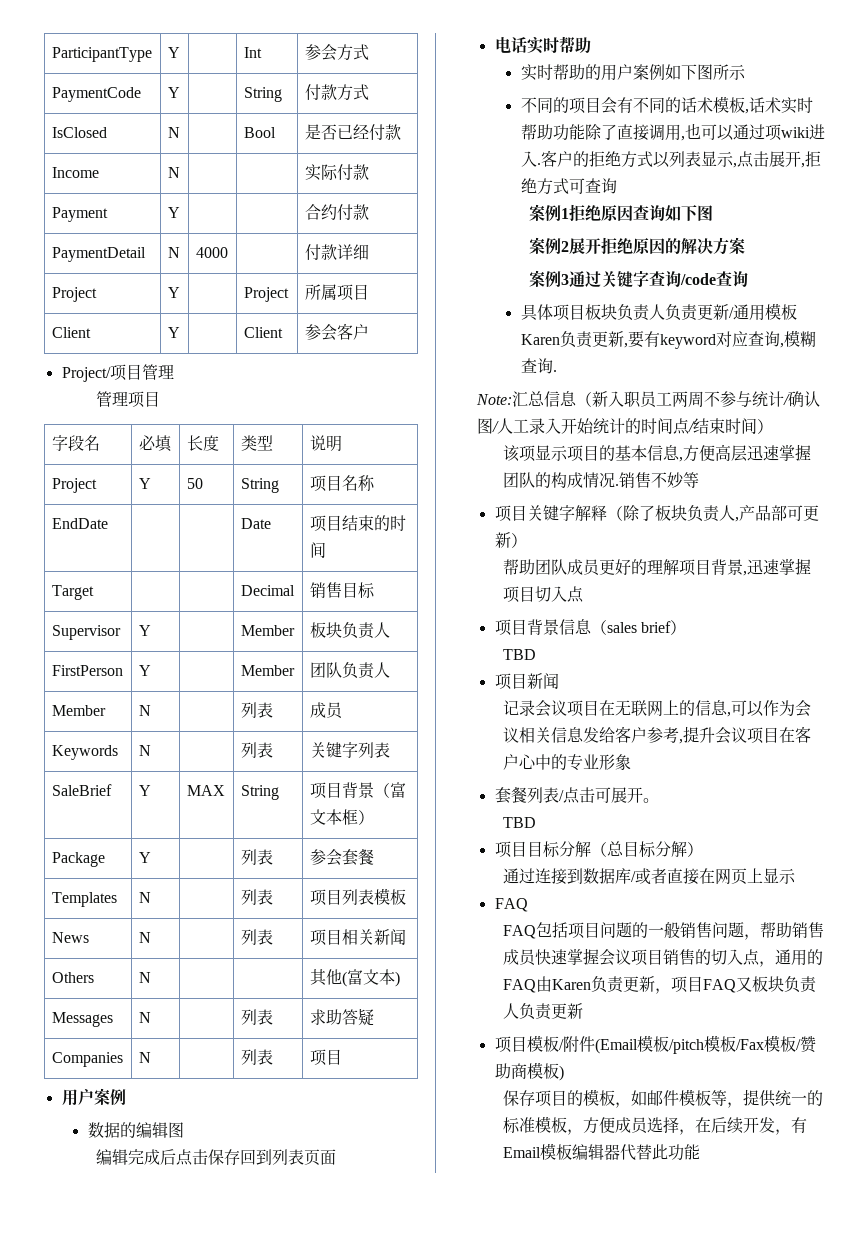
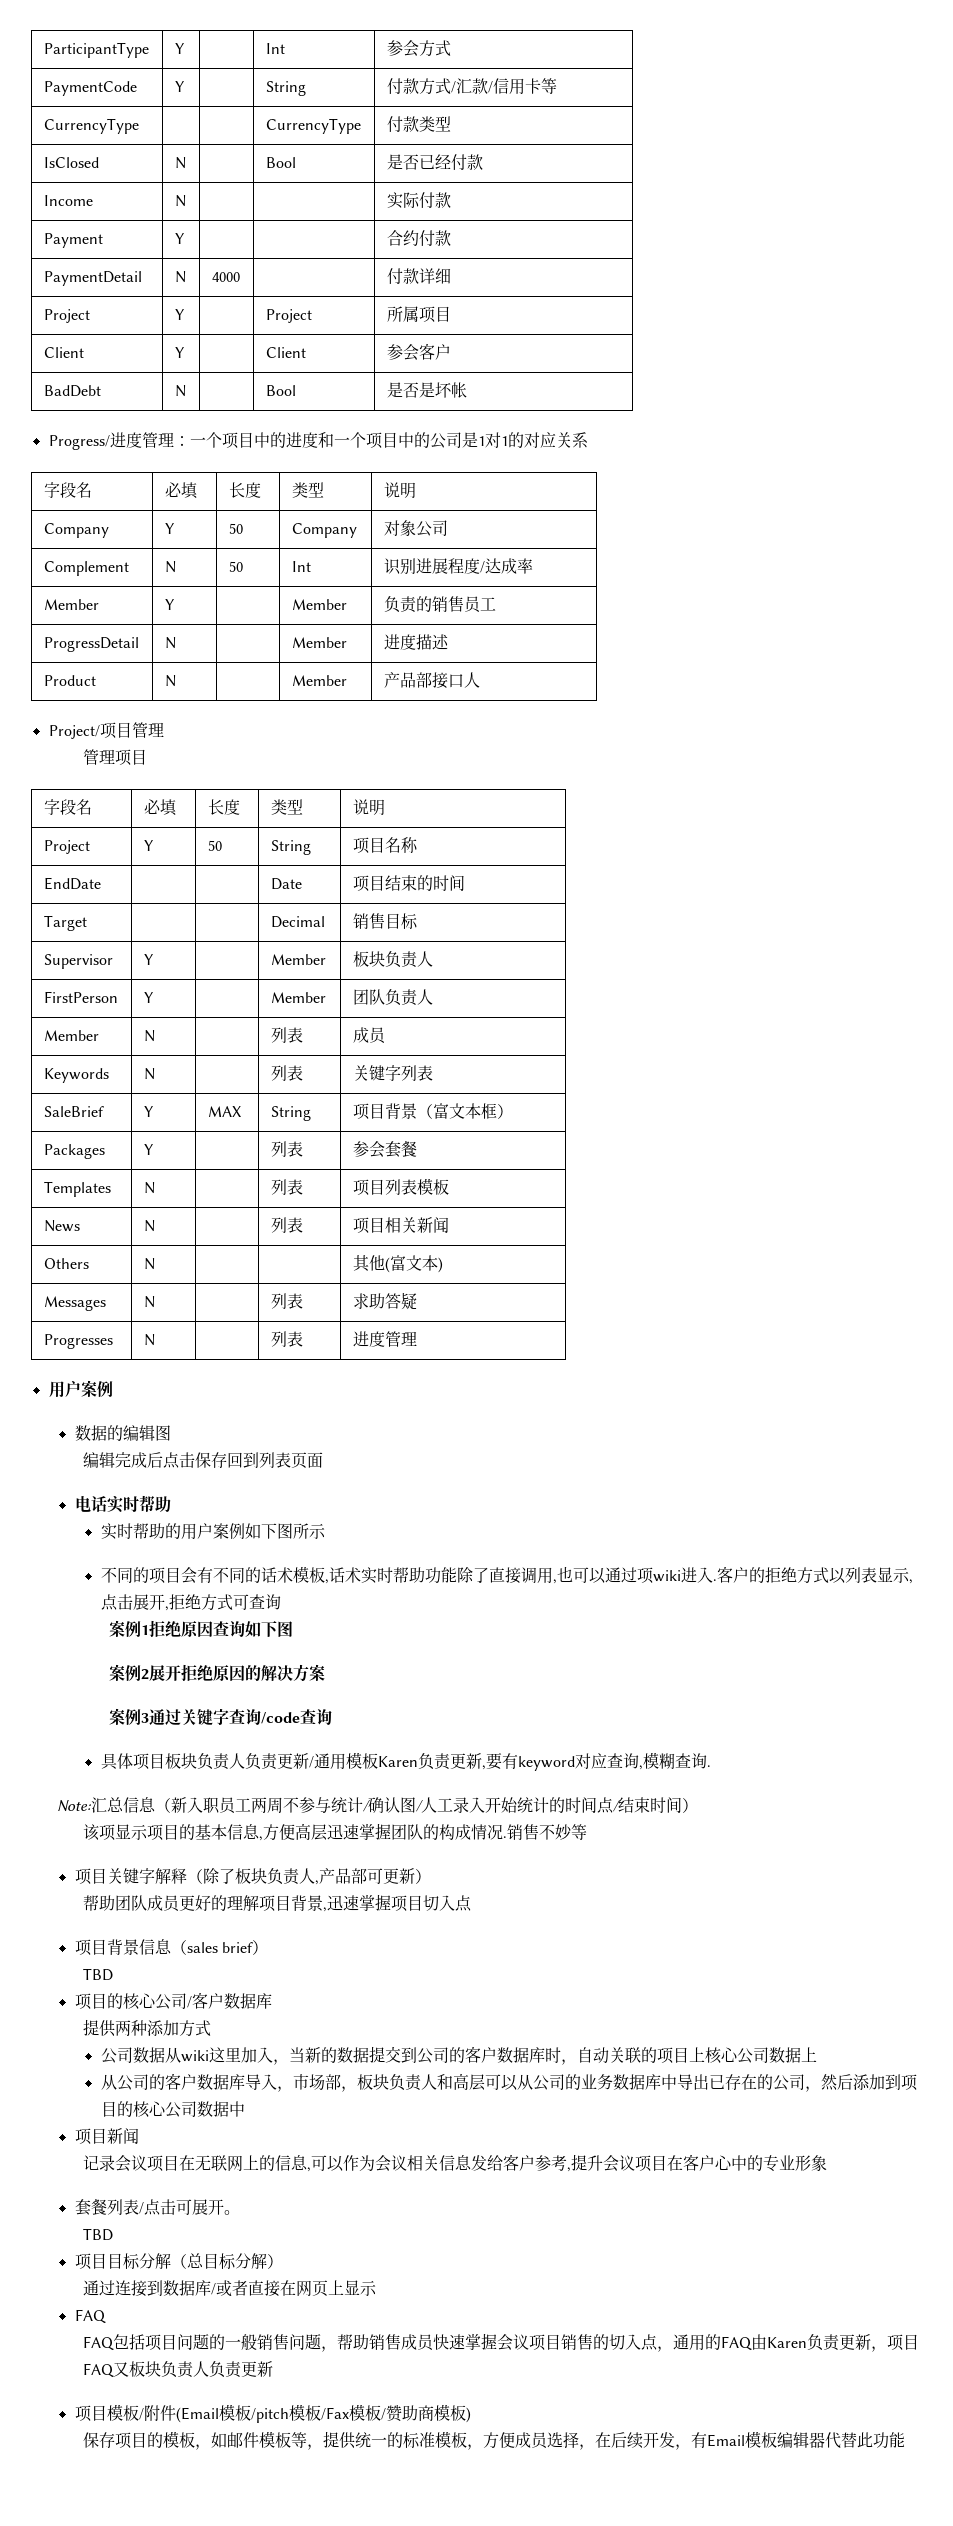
- PaymentCode | Y | | String | 付款方式
+ PaymentCode | Y | | String | 付款方式/汇款/信用卡等
+ CurrencyType | | | CurrencyType | 付款类型
+ BadDebt | N | | Bool | 是否是坏帐
+ Progress/进度管理：一个项目中的进度和一个项目中的公司是1对1的对应关系
+ 字段名 | 必填 | 长度 | 类型 | 说明
+ Company | Y | 50 | Company | 对象公司
+ Complement | N | 50 | Int | 识别进展程度/达成率
+ Member | Y | | Member | 负责的销售员工
+ ProgressDetail | N | | Member | 进度描述
+ Product | N | | Member | 产品部接口人
- Package | Y | | 列表 | 参会套餐
+ Packages | Y | | 列表 | 参会套餐
- Companies | N | | 列表 | 项目
+ Progresses | N | | 列表 | 进度管理
+ 项目的核心公司/客户数据库
+ 提供两种添加方式
+ 公司数据从wiki这里加入，当新的数据提交到公司的客户数据库时，自动关联的项目上核心公司数据上
+ 从公司的客户数据库导入，市场部，板块负责人和高层可以从公司的业务数据库中导出已存在的公司，然后添加到项目的核心公司数据中

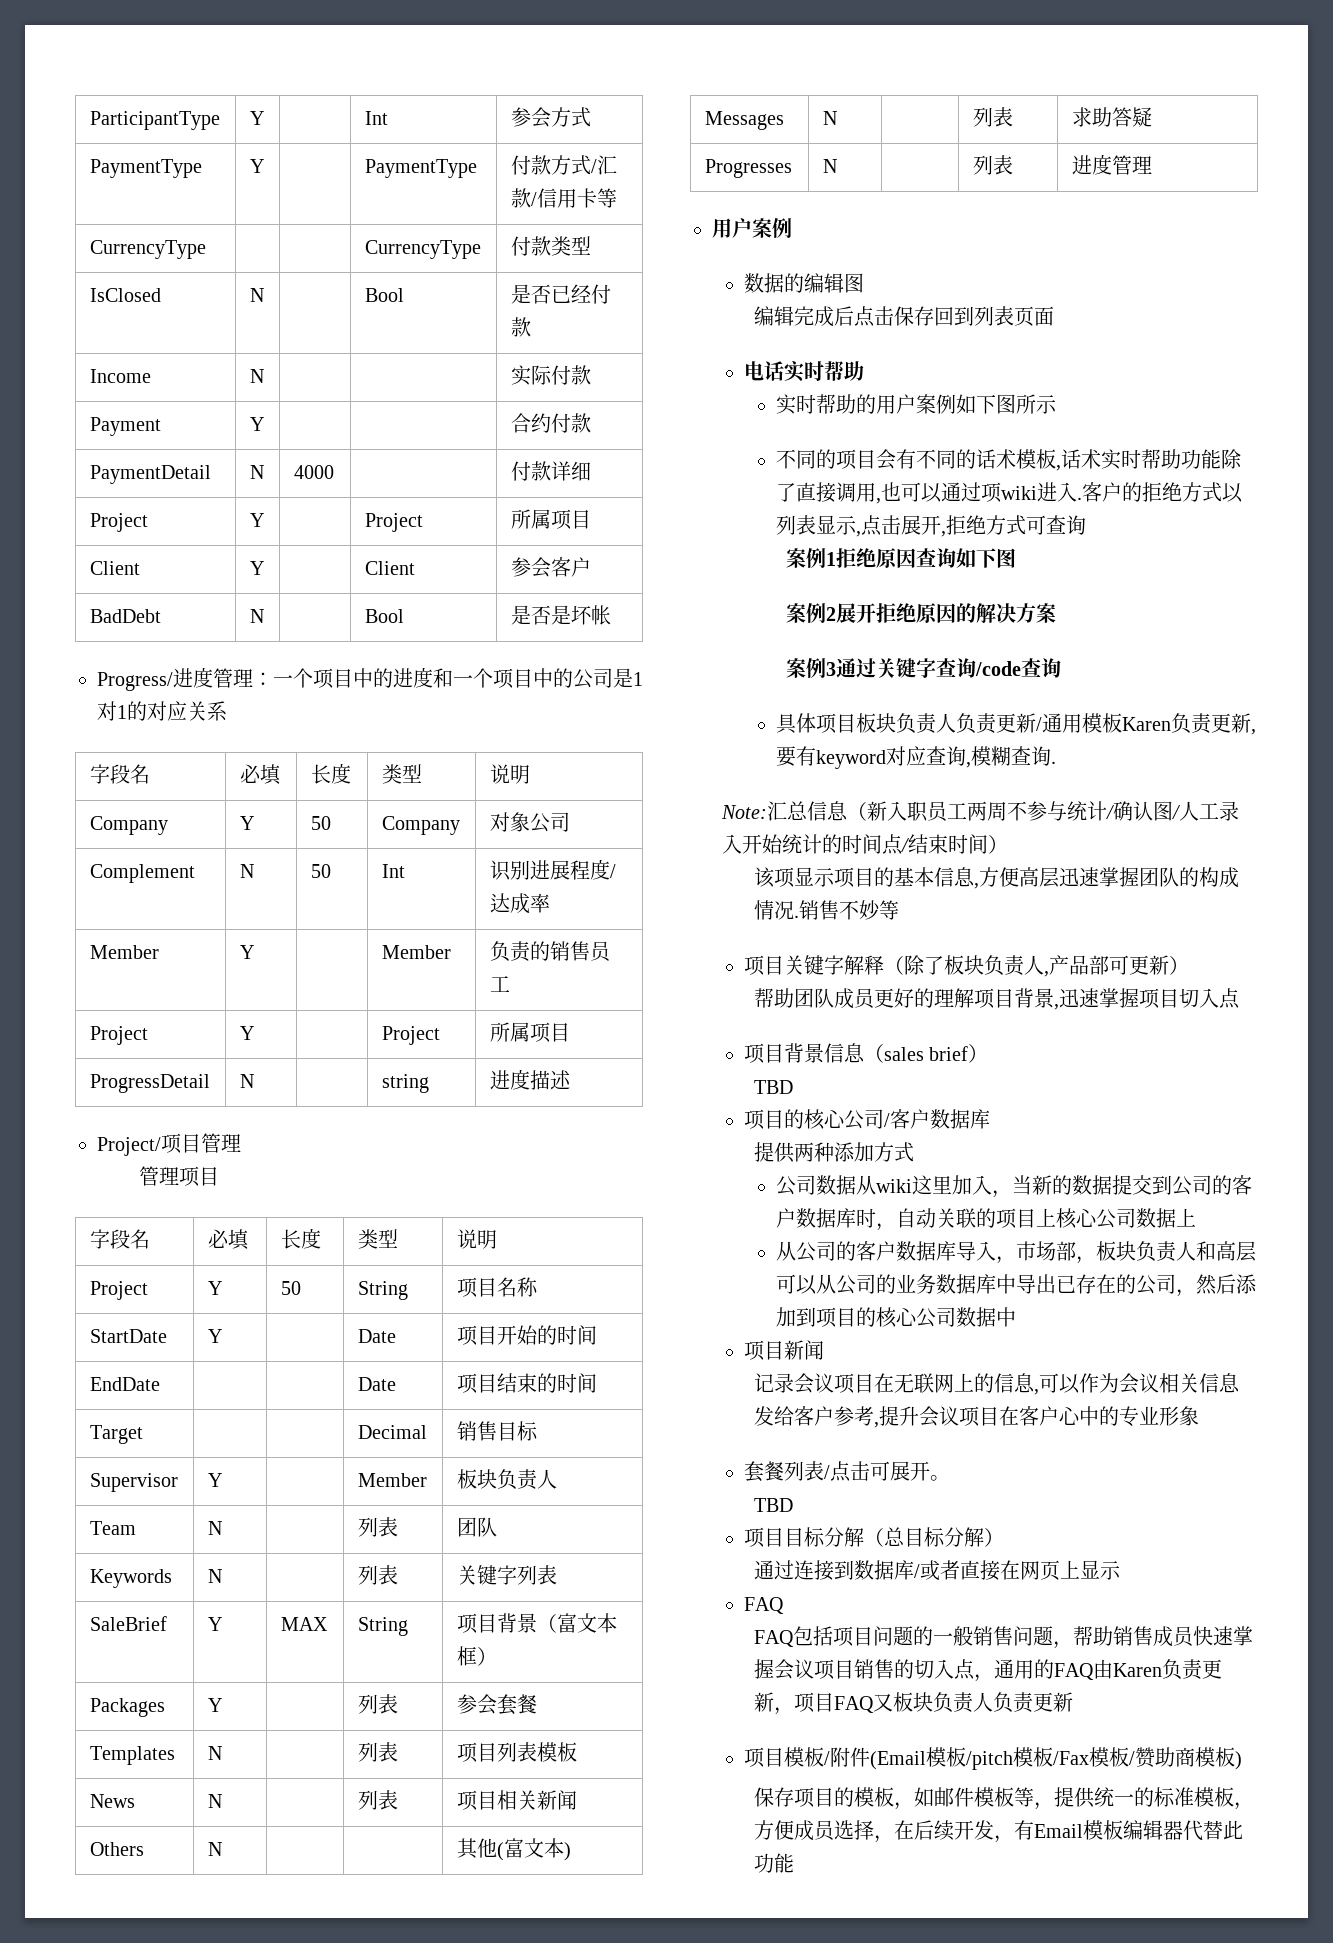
- PaymentCode | Y | | String | 付款方式/汇款/信用卡等
+ PaymentType | Y | | PaymentType | 付款方式/汇款/信用卡等
  Member | Y | | Member | 负责的销售员工
+ Project | Y | | Project | 所属项目
- ProgressDetail | N | | Member | 进度描述
+ ProgressDetail | N | | string | 进度描述
- Product | N | | Member | 产品部接口人
+ StartDate | Y | | Date | 项目开始的时间
- FirstPerson | Y | | Member | 团队负责人
- Member | N | | 列表 | 成员
+ Team | N | | 列表 | 团队

